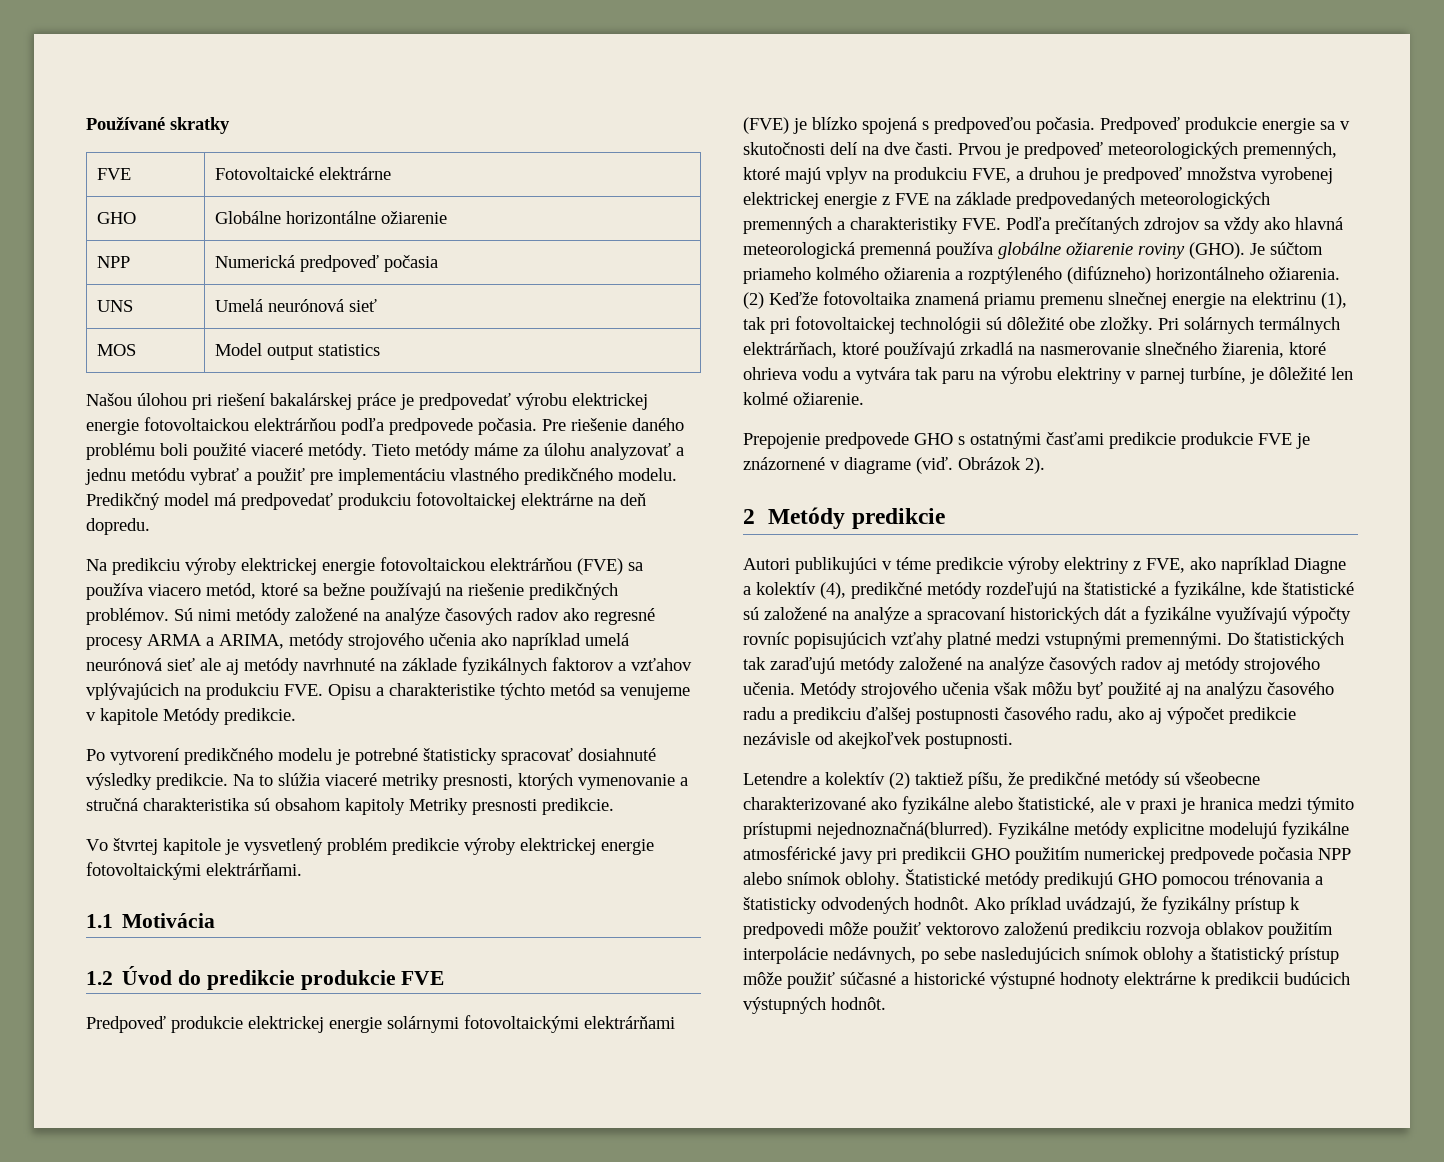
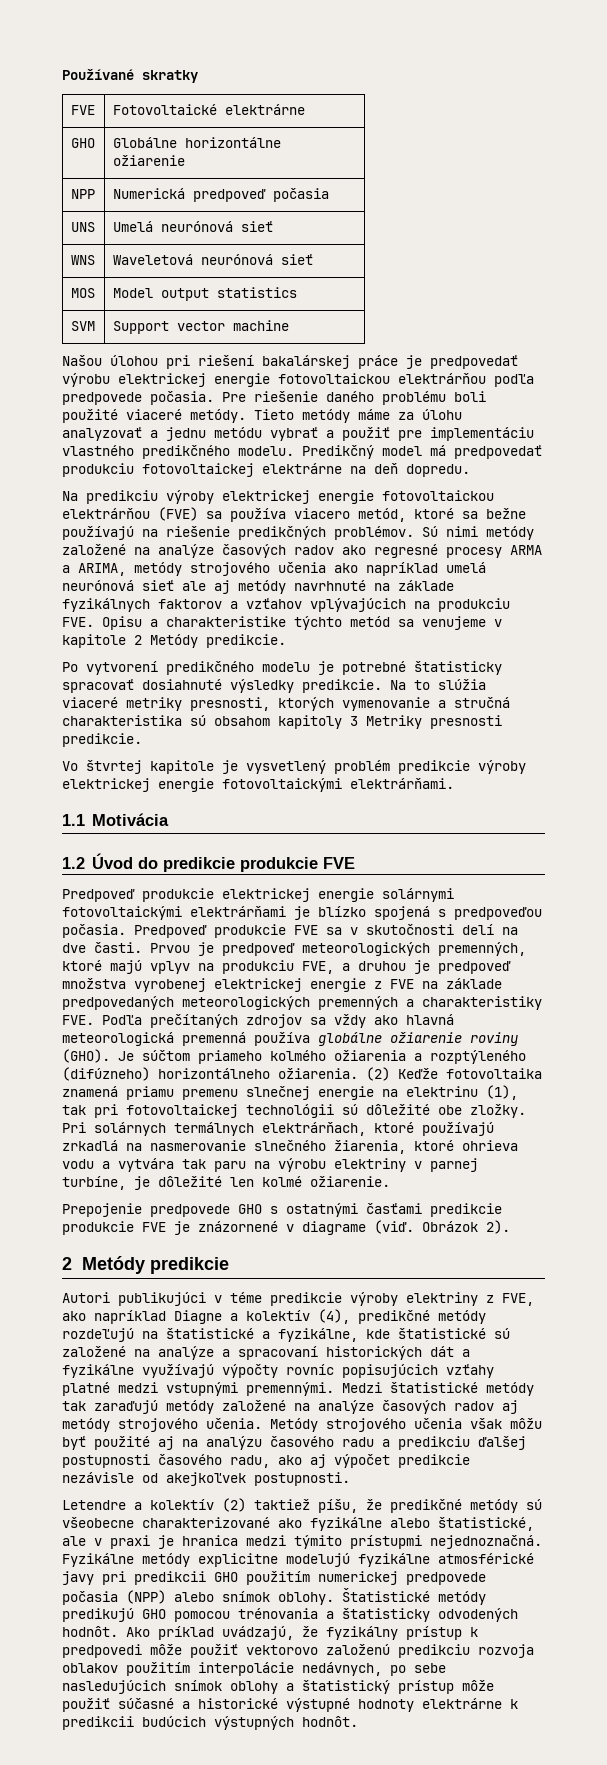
+ WNS | Waveletová neurónová sieť
+ SVM | Support vector machine
- Sú nimi metódy založené na analýze časových radov ako regresné procesy ARMA a ARIMA, metódy strojového učenia ako napríklad umelá neurónová sieť ale aj metódy navrhnuté na základe fyzikálnych faktorov a vzťahov vplývajúcich na produkciu FVE. Opisu a charakteristike týchto metód sa venujeme v kapitole Metódy predikcie.
+ Sú nimi metódy založené na analýze časových radov ako regresné procesy ARMA a ARIMA, metódy strojového učenia ako napríklad umelá neurónová sieť ale aj metódy navrhnuté na základe fyzikálnych faktorov a vzťahov vplývajúcich na produkciu FVE. Opisu a charakteristike týchto metód sa venujeme v kapitole 2 Metódy predikcie.
- Na to slúžia viaceré metriky presnosti, ktorých vymenovanie a stručná charakteristika sú obsahom kapitoly Metriky presnosti predikcie.
+ Na to slúžia viaceré metriky presnosti, ktorých vymenovanie a stručná charakteristika sú obsahom kapitoly 3 Metriky presnosti predikcie.
- Predpoveď produkcie elektrickej energie solárnymi fotovoltaickými elektrárňami (FVE) je blízko spojená s predpoveďou počasia.
+ Predpoveď produkcie elektrickej energie solárnymi fotovoltaickými elektrárňami je blízko spojená s predpoveďou počasia.
- Predpoveď produkcie energie sa v skutočnosti delí na dve časti.
+ Predpoveď produkcie FVE sa v skutočnosti delí na dve časti.
- Do štatistických tak zaraďujú metódy založené na analýze časových radov aj metódy strojového učenia.
+ Medzi štatistické metódy tak zaraďujú metódy založené na analýze časových radov aj metódy strojového učenia.
- Letendre a kolektív (2) taktiež píšu, že predikčné metódy sú všeobecne charakterizované ako fyzikálne alebo štatistické, ale v praxi je hranica medzi týmito prístupmi nejednoznačná(blurred).
+ Letendre a kolektív (2) taktiež píšu, že predikčné metódy sú všeobecne charakterizované ako fyzikálne alebo štatistické, ale v praxi je hranica medzi týmito prístupmi nejednoznačná.
- Fyzikálne metódy explicitne modelujú fyzikálne atmosférické javy pri predikcii GHO použitím numerickej predpovede počasia NPP alebo snímok oblohy.
+ Fyzikálne metódy explicitne modelujú fyzikálne atmosférické javy pri predikcii GHO použitím numerickej predpovede počasia (NPP) alebo snímok oblohy.

